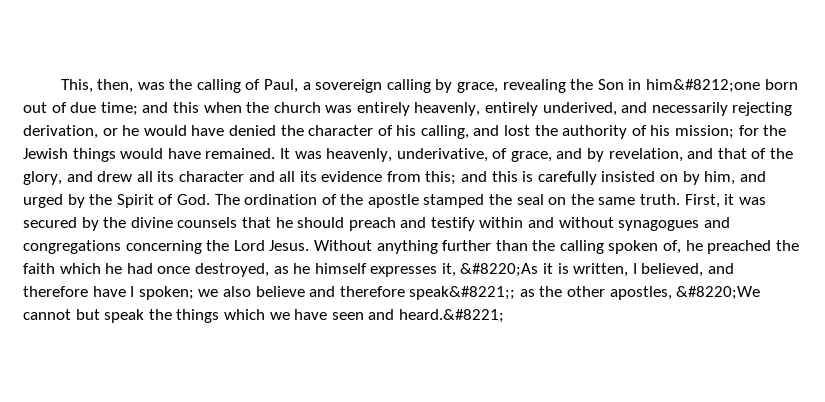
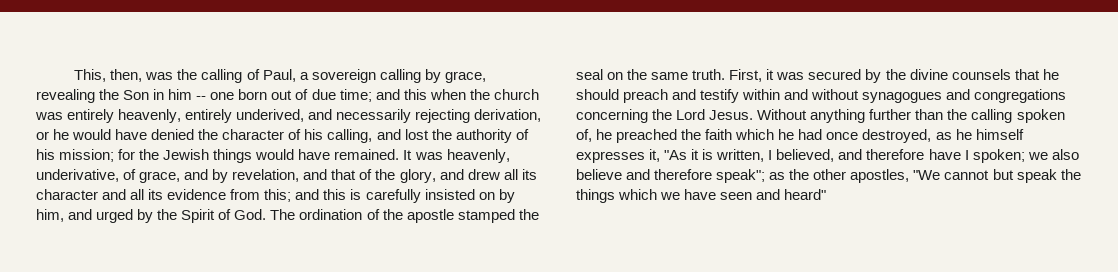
- This, then, was the calling of Paul, a sovereign calling by grace, revealing the Son in him&#8212;one born out of due time; and this when the church was entirely heavenly, entirely underived, and necessarily rejecting derivation, or he would have denied the character of his calling, and lost the authority of his mission; for the Jewish things would have remained.
+ This, then, was the calling of Paul, a sovereign calling by grace, revealing the Son in him -- one born out of due time; and this when the church was entirely heavenly, entirely underived, and necessarily rejecting derivation, or he would have denied the character of his calling, and lost the authority of his mission; for the Jewish things would have remained.
- Without anything further than the calling spoken of, he preached the faith which he had once destroyed, as he himself expresses it, &#8220;As it is written, I believed, and therefore have I spoken; we also believe and therefore speak&#8221;; as the other apostles, &#8220;We cannot but speak the things which we have seen and heard.&#8221;
+ Without anything further than the calling spoken of, he preached the faith which he had once destroyed, as he himself expresses it, "As it is written, I believed, and therefore have I spoken; we also believe and therefore speak"; as the other apostles, "We cannot but speak the things which we have seen and heard"

